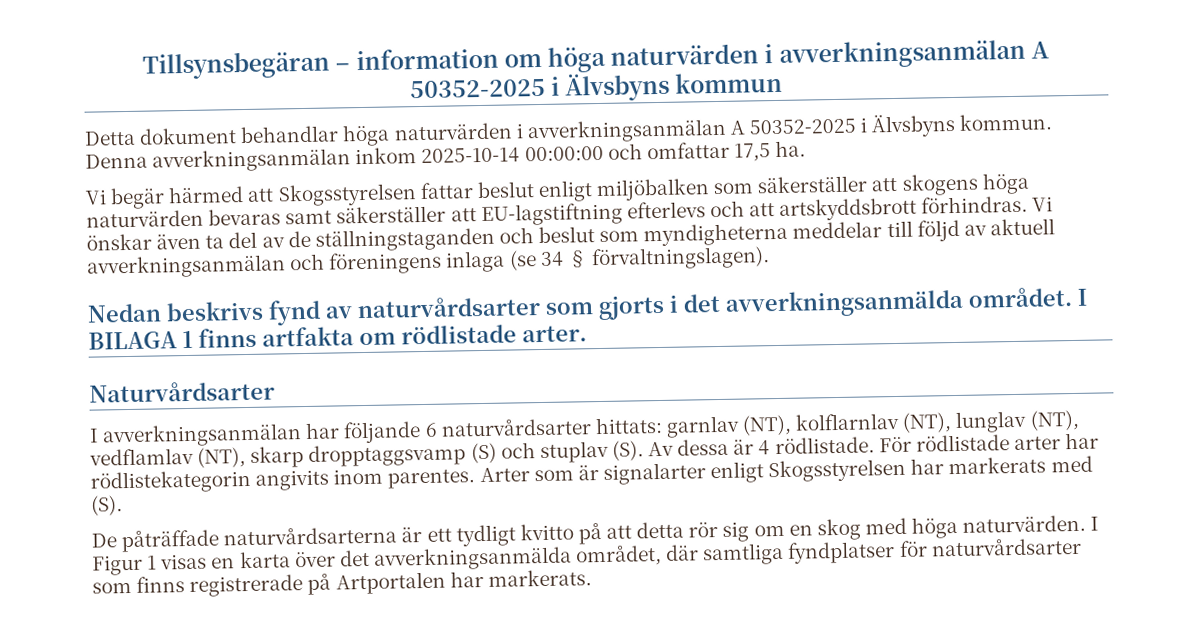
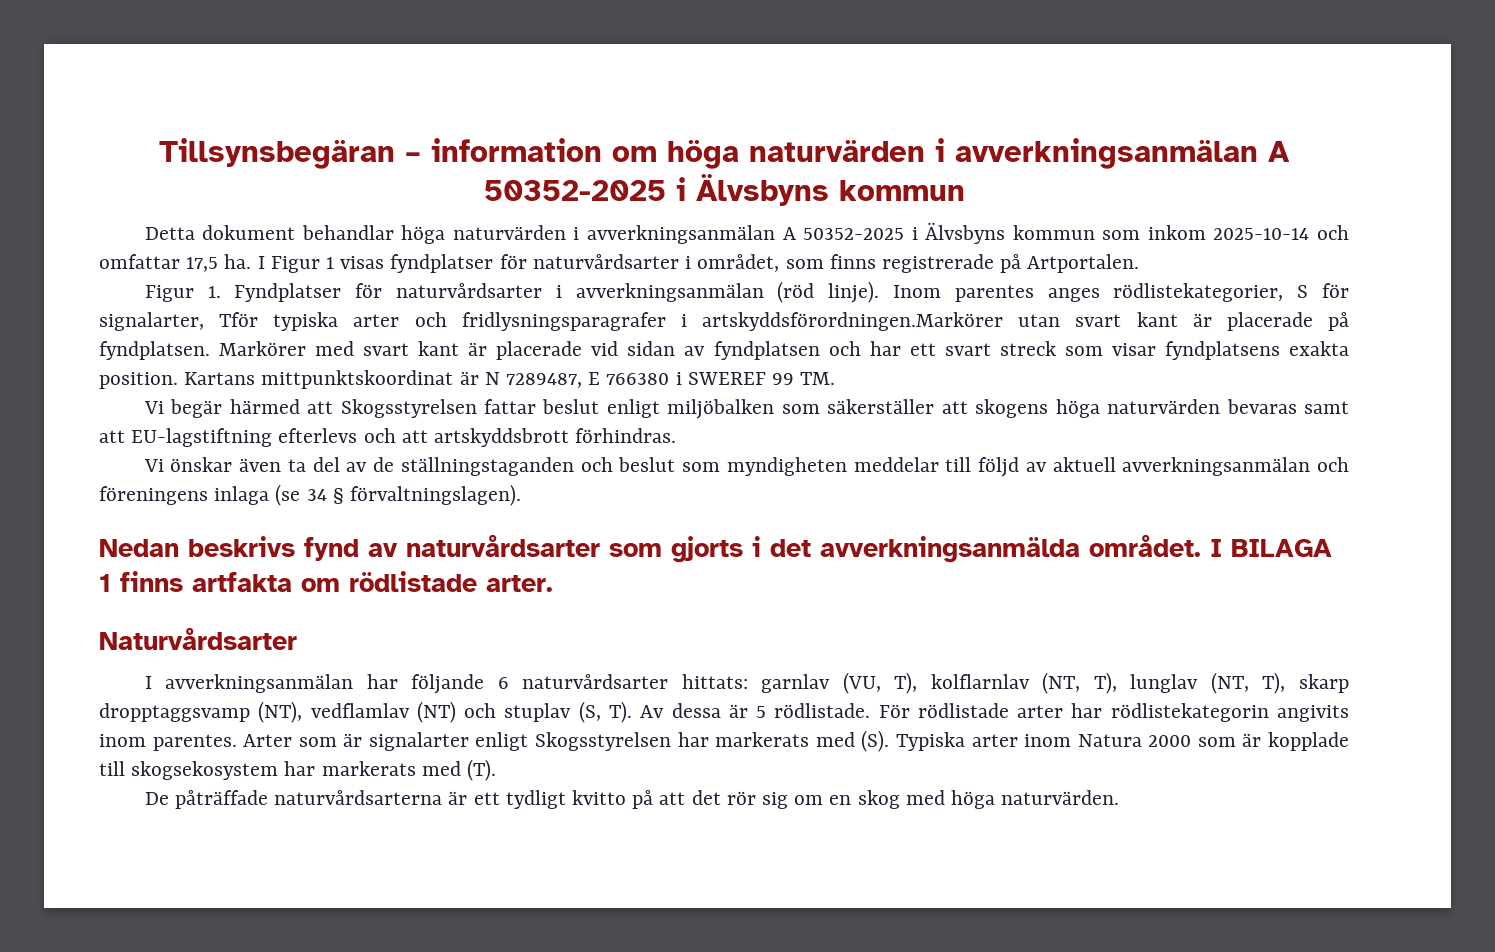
- Detta dokument behandlar höga naturvärden i avverkningsanmälan A 50352-2025 i Älvsbyns kommun. Denna avverkningsanmälan inkom 2025-10-14 00:00:00 och omfattar 17,5 ha.
+ Detta dokument behandlar höga naturvärden i avverkningsanmälan A 50352-2025 i Älvsbyns kommun som inkom 2025-10-14 och omfattar 17,5 ha. I Figur 1 visas fyndplatser för naturvårdsarter i området, som finns registrerade på Artportalen.
+ Figur 1. Fyndplatser för naturvårdsarter i avverkningsanmälan (röd linje). Inom parentes anges rödlistekategorier, S för signalarter, Tför typiska arter och fridlysningsparagrafer i artskyddsförordningen.Markörer utan svart kant är placerade på fyndplatsen. Markörer med svart kant är placerade vid sidan av fyndplatsen och har ett svart streck som visar fyndplatsens exakta position. Kartans mittpunktskoordinat är N 7289487, E 766380 i SWEREF 99 TM.
- Vi begär härmed att Skogsstyrelsen fattar beslut enligt miljöbalken som säkerställer att skogens höga naturvärden bevaras samt säkerställer att EU-lagstiftning efterlevs och att artskyddsbrott förhindras. Vi önskar även ta del av de ställningstaganden och beslut som myndigheterna meddelar till följd av aktuell avverkningsanmälan och föreningens inlaga (se 34 § förvaltningslagen).
+ Vi begär härmed att Skogsstyrelsen fattar beslut enligt miljöbalken som säkerställer att skogens höga naturvärden bevaras samt att EU-lagstiftning efterlevs och att artskyddsbrott förhindras.
+ Vi önskar även ta del av de ställningstaganden och beslut som myndigheten meddelar till följd av aktuell avverkningsanmälan och föreningens inlaga (se 34 § förvaltningslagen).
- I avverkningsanmälan har följande 6 naturvårdsarter hittats: garnlav (NT), kolflarnlav (NT), lunglav (NT), vedflamlav (NT), skarp dropptaggsvamp (S) och stuplav (S). Av dessa är 4 rödlistade.
+ I avverkningsanmälan har följande 6 naturvårdsarter hittats: garnlav (VU, T), kolflarnlav (NT, T), lunglav (NT, T), skarp dropptaggsvamp (NT), vedflamlav (NT) och stuplav (S, T). Av dessa är 5 rödlistade.
- Arter som är signalarter enligt Skogsstyrelsen har markerats med (S).
+ Arter som är signalarter enligt Skogsstyrelsen har markerats med (S). Typiska arter inom Natura 2000 som är kopplade till skogsekosystem har markerats med (T).
- De påträffade naturvårdsarterna är ett tydligt kvitto på att detta rör sig om en skog med höga naturvärden. I Figur 1 visas en karta över det avverkningsanmälda området, där samtliga fyndplatser för naturvårdsarter som finns registrerade på Artportalen har markerats.
+ De påträffade naturvårdsarterna är ett tydligt kvitto på att det rör sig om en skog med höga naturvärden.

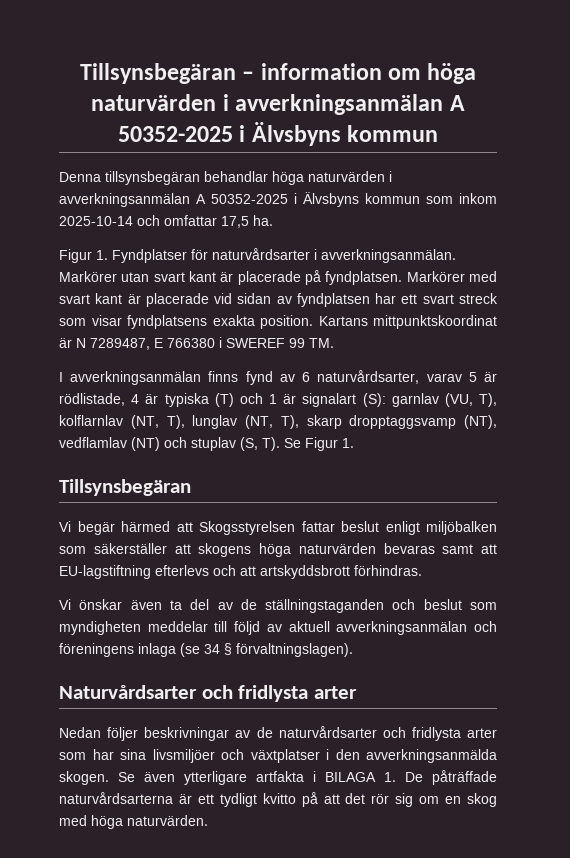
- Detta dokument behandlar höga naturvärden i avverkningsanmälan A 50352-2025 i Älvsbyns kommun som inkom 2025-10-14 och omfattar 17,5 ha. I Figur 1 visas fyndplatser för naturvårdsarter i området, som finns registrerade på Artportalen.
+ Denna tillsynsbegäran behandlar höga naturvärden i avverkningsanmälan A 50352-2025 i Älvsbyns kommun som inkom 2025-10-14 och omfattar 17,5 ha.
- Figur 1. Fyndplatser för naturvårdsarter i avverkningsanmälan (röd linje). Inom parentes anges rödlistekategorier, S för signalarter, Tför typiska arter och fridlysningsparagrafer i artskyddsförordningen.Markörer utan svart kant är placerade på fyndplatsen.
+ Figur 1. Fyndplatser för naturvårdsarter i avverkningsanmälan. Markörer utan svart kant är placerade på fyndplatsen.
- Markörer med svart kant är placerade vid sidan av fyndplatsen och har ett svart streck som visar fyndplatsens exakta position.
+ Markörer med svart kant är placerade vid sidan av fyndplatsen har ett svart streck som visar fyndplatsens exakta position.
+ I avverkningsanmälan finns fynd av 6 naturvårdsarter, varav 5 är rödlistade, 4 är typiska (T) och 1 är signalart (S): garnlav (VU, T), kolflarnlav (NT, T), lunglav (NT, T), skarp dropptaggsvamp (NT), vedflamlav (NT) och stuplav (S, T). Se Figur 1.
+ Tillsynsbegäran
- Nedan beskrivs fynd av naturvårdsarter som gjorts i det avverkningsanmälda området. I BILAGA 1 finns artfakta om rödlistade arter.
- Naturvårdsarter
- I avverkningsanmälan har följande 6 naturvårdsarter hittats: garnlav (VU, T), kolflarnlav (NT, T), lunglav (NT, T), skarp dropptaggsvamp (NT), vedflamlav (NT) och stuplav (S, T). Av dessa är 5 rödlistade. För rödlistade arter har rödlistekategorin angivits inom parentes. Arter som är signalarter enligt Skogsstyrelsen har markerats med (S). Typiska arter inom Natura 2000 som är kopplade till skogsekosystem har markerats med (T).
- De påträffade naturvårdsarterna är ett tydligt kvitto på att det rör sig om en skog med höga naturvärden.
+ Naturvårdsarter och fridlysta arter
+ Nedan följer beskrivningar av de naturvårdsarter och fridlysta arter som har sina livsmiljöer och växtplatser i den avverkningsanmälda skogen. Se även ytterligare artfakta i BILAGA 1. De påträffade naturvårdsarterna är ett tydligt kvitto på att det rör sig om en skog med höga naturvärden.

